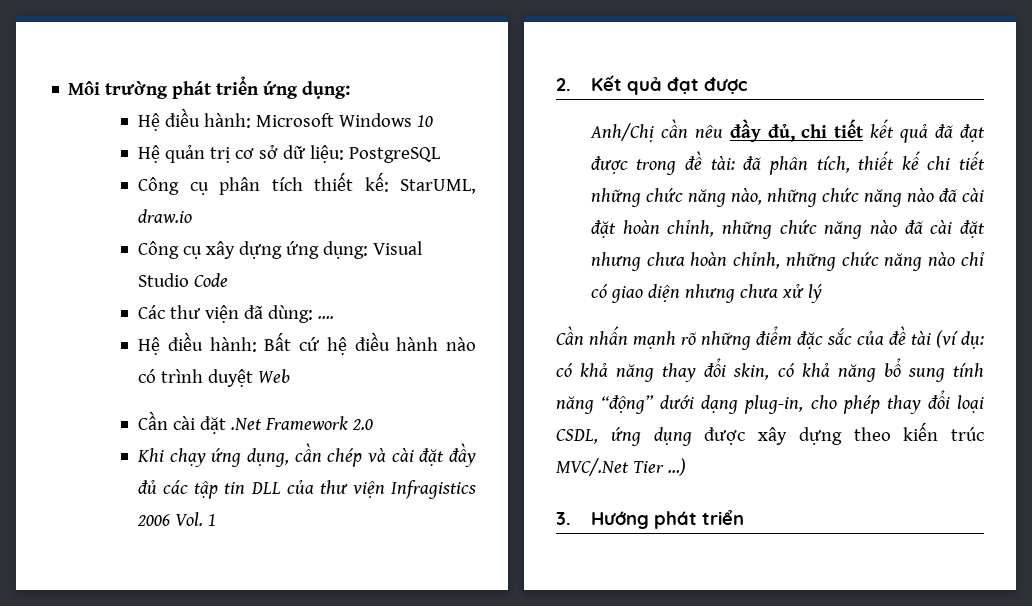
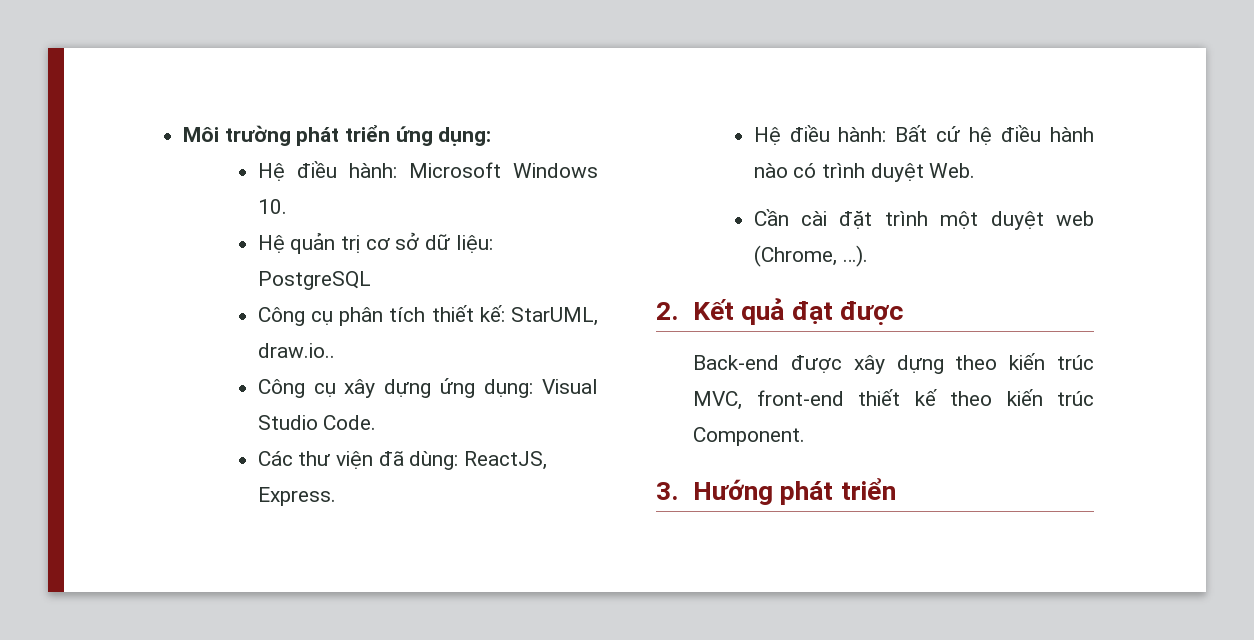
- Hệ điều hành: Microsoft Windows 10
+ Hệ điều hành: Microsoft Windows 10.
- Công cụ phân tích thiết kế: StarUML, draw.io
+ Công cụ phân tích thiết kế: StarUML, draw.io..
- Công cụ xây dựng ứng dụng: Visual Studio Code
+ Công cụ xây dựng ứng dụng: Visual Studio Code.
- Các thư viện đã dùng: ….
+ Các thư viện đã dùng: ReactJS, Express.
- Hệ điều hành: Bất cứ hệ điều hành nào có trình duyệt Web
+ Hệ điều hành: Bất cứ hệ điều hành nào có trình duyệt Web.
- Cần cài đặt .Net Framework 2.0
- Khi chạy ứng dụng, cần chép và cài đặt đầy đủ các tập tin DLL của thư viện Infragistics 2006 Vol. 1
+ Cần cài đặt trình một duyệt web (Chrome, …).
- Anh/Chị cần nêu đầy đủ, chi tiết kết quả đã đạt được trong đề tài: đã phân tích, thiết kế chi tiết những chức năng nào, những chức năng nào đã cài đặt hoàn chỉnh, những chức năng nào đã cài đặt nhưng chưa hoàn chỉnh, những chức năng nào chỉ có giao diện nhưng chưa xử lý
- Cần nhấn mạnh rõ những điểm đặc sắc của đề tài (ví dụ: có khả năng thay đổi skin, có khả năng bổ sung tính năng “động” dưới dạng plug-in, cho phép thay đổi loại CSDL, ứng dụng được xây dựng theo kiến trúc MVC/.Net Tier …)
+ Back-end được xây dựng theo kiến trúc MVC, front-end thiết kế theo kiến trúc Component.

